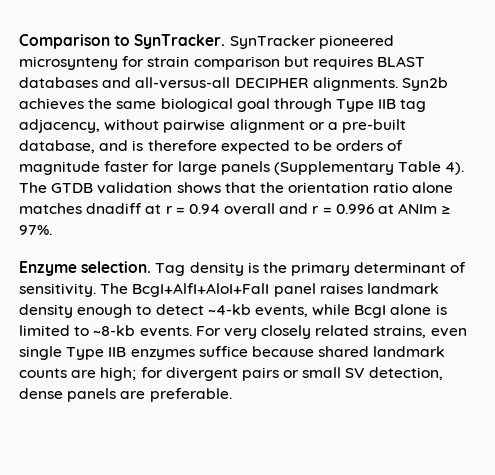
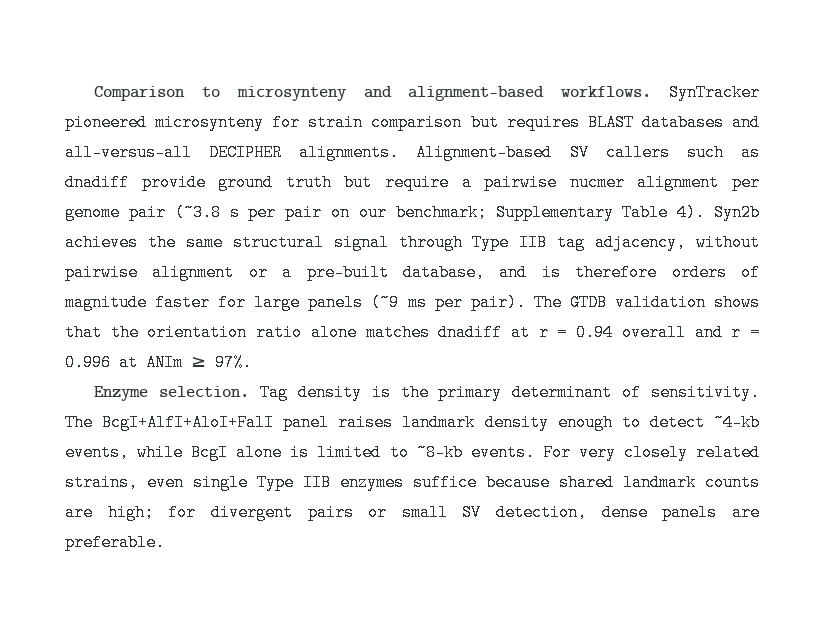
- Comparison to SynTracker.
+ Comparison to microsynteny and alignment-based workflows.
+ Alignment-based SV callers such as dnadiff provide ground truth but require a pairwise nucmer alignment per genome pair (~3.8 s per pair on our benchmark; Supplementary Table 4).
- Syn2b achieves the same biological goal through Type IIB tag adjacency, without pairwise alignment or a pre-built database, and is therefore expected to be orders of magnitude faster for large panels (Supplementary Table 4).
+ Syn2b achieves the same structural signal through Type IIB tag adjacency, without pairwise alignment or a pre-built database, and is therefore orders of magnitude faster for large panels (~9 ms per pair).

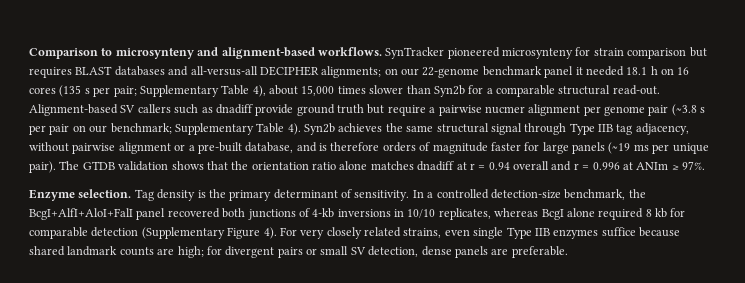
- SynTracker pioneered microsynteny for strain comparison but requires BLAST databases and all-versus-all DECIPHER alignments.
+ SynTracker pioneered microsynteny for strain comparison but requires BLAST databases and all-versus-all DECIPHER alignments; on our 22-genome benchmark panel it needed 18.1 h on 16 cores (135 s per pair; Supplementary Table 4), about 15,000 times slower than Syn2b for a comparable structural read-out.
- Syn2b achieves the same structural signal through Type IIB tag adjacency, without pairwise alignment or a pre-built database, and is therefore orders of magnitude faster for large panels (~9 ms per pair).
+ Syn2b achieves the same structural signal through Type IIB tag adjacency, without pairwise alignment or a pre-built database, and is therefore orders of magnitude faster for large panels (~19 ms per unique pair).
- The BcgI+AlfI+AloI+FalI panel raises landmark density enough to detect ~4-kb events, while BcgI alone is limited to ~8-kb events.
+ In a controlled detection-size benchmark, the BcgI+AlfI+AloI+FalI panel recovered both junctions of 4-kb inversions in 10/10 replicates, whereas BcgI alone required 8 kb for comparable detection (Supplementary Figure 4).

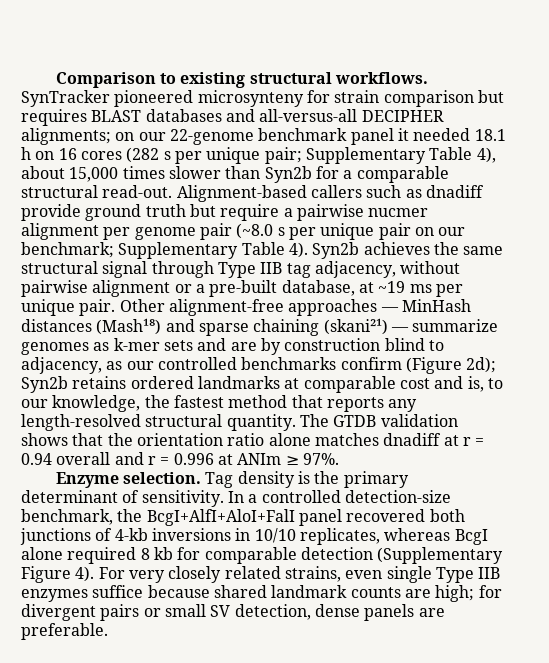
- Comparison to microsynteny and alignment-based workflows.
+ Comparison to existing structural workflows.
- SynTracker pioneered microsynteny for strain comparison but requires BLAST databases and all-versus-all DECIPHER alignments; on our 22-genome benchmark panel it needed 18.1 h on 16 cores (135 s per pair; Supplementary Table 4), about 15,000 times slower than Syn2b for a comparable structural read-out.
+ SynTracker pioneered microsynteny for strain comparison but requires BLAST databases and all-versus-all DECIPHER alignments; on our 22-genome benchmark panel it needed 18.1 h on 16 cores (282 s per unique pair; Supplementary Table 4), about 15,000 times slower than Syn2b for a comparable structural read-out.
- Alignment-based SV callers such as dnadiff provide ground truth but require a pairwise nucmer alignment per genome pair (~3.8 s per pair on our benchmark; Supplementary Table 4).
+ Alignment-based callers such as dnadiff provide ground truth but require a pairwise nucmer alignment per genome pair (~8.0 s per unique pair on our benchmark; Supplementary Table 4).
- Syn2b achieves the same structural signal through Type IIB tag adjacency, without pairwise alignment or a pre-built database, and is therefore orders of magnitude faster for large panels (~19 ms per unique pair).
+ Syn2b achieves the same structural signal through Type IIB tag adjacency, without pairwise alignment or a pre-built database, at ~19 ms per unique pair. Other alignment-free approaches — MinHash distances (Mash¹⁸) and sparse chaining (skani²¹) — summarize genomes as k-mer sets and are by construction blind to adjacency, as our controlled benchmarks confirm (Figure 2d); Syn2b retains ordered landmarks at comparable cost and is, to our knowledge, the fastest method that reports any length-resolved structural quantity.

